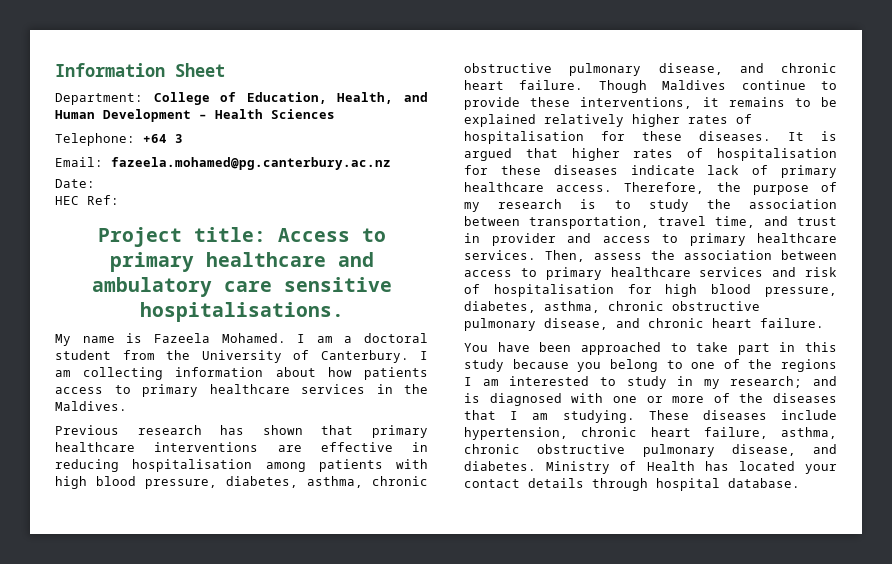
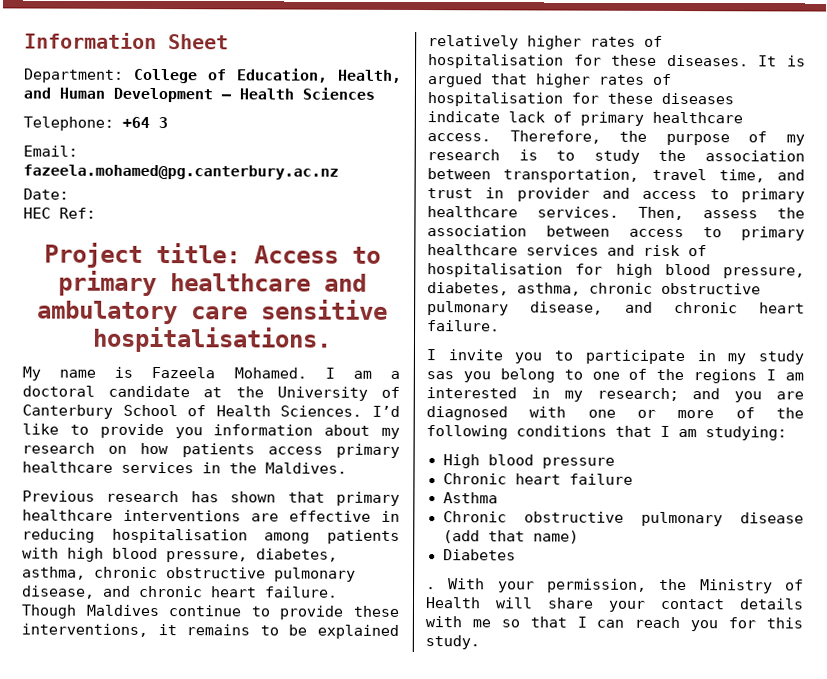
- I am a doctoral student from the University of Canterbury. I am collecting information about how patients access to primary healthcare services in the Maldives.
+ I am a doctoral candidate at the University of Canterbury School of Health Sciences. I’d like to provide you information about my research on how patients access primary healthcare services in the Maldives.
- You have been approached to take part in this study because you belong to one of the regions I am interested to study in my research; and is diagnosed with one or more of the diseases that I am studying. These diseases include hypertension, chronic heart failure, asthma, chronic obstructive pulmonary disease, and diabetes. Ministry of Health has located your contact details through hospital database.
+ I invite you to participate in my study sas you belong to one of the regions I am interested in my research; and you are diagnosed with one or more of the following conditions that I am studying:
+ High blood pressure
+ Chronic heart failure
+ Asthma
+ Chronic obstructive pulmonary disease (add that name)
+ Diabetes
+ . With your permission, the Ministry of Health will share your contact details with me so that I can reach you for this study.

